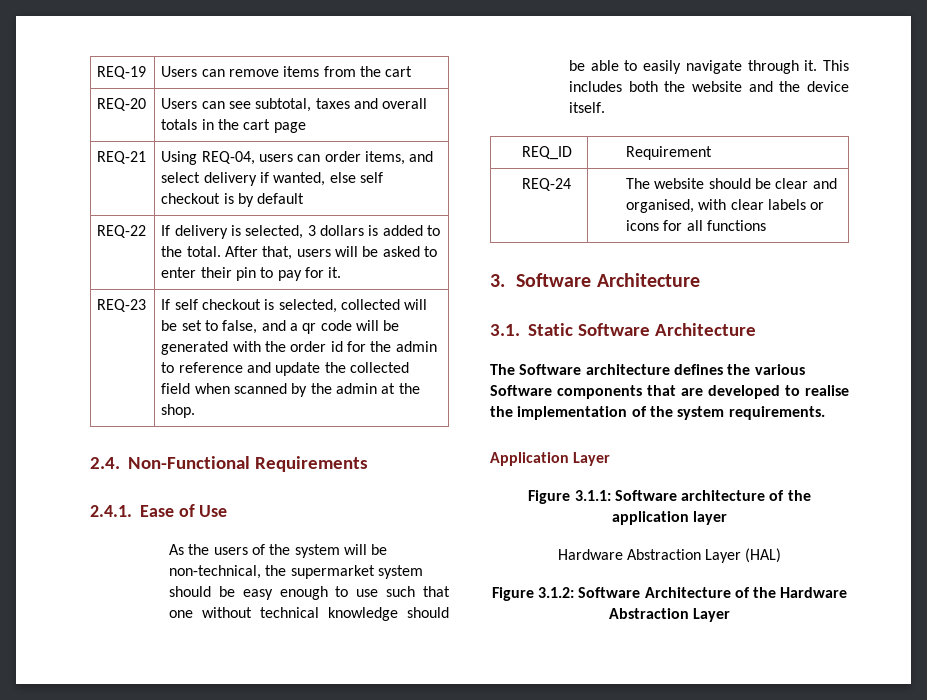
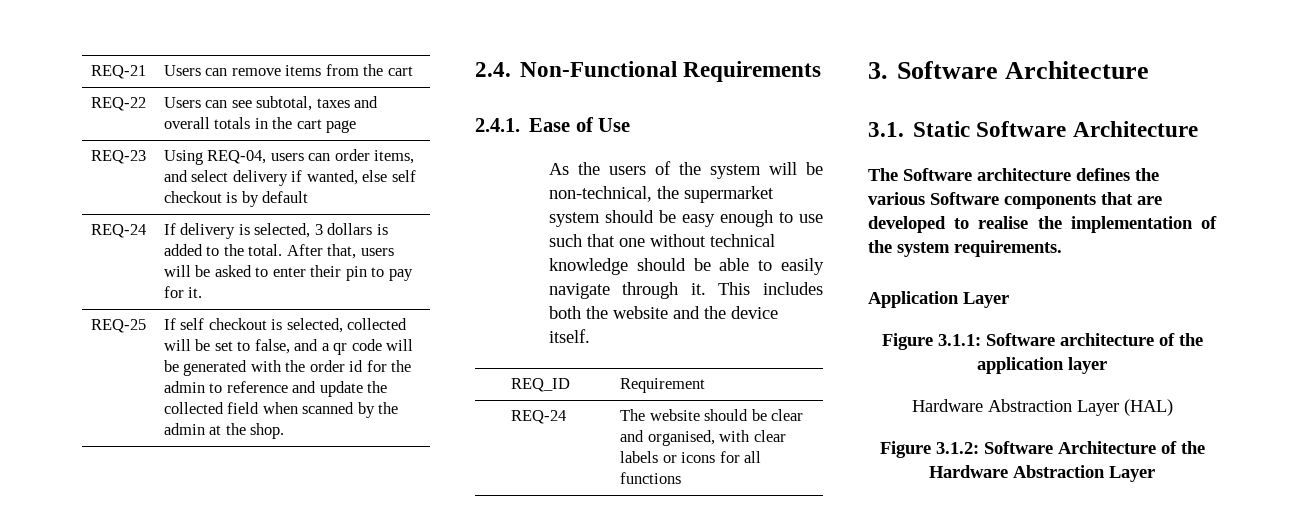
- REQ-19 | Users can remove items from the cart
+ REQ-21 | Users can remove items from the cart
- REQ-20 | Users can see subtotal, taxes and overall totals in the cart page
+ REQ-22 | Users can see subtotal, taxes and overall totals in the cart page
- REQ-21 | Using REQ-04, users can order items, and select delivery if wanted, else self checkout is by default
+ REQ-23 | Using REQ-04, users can order items, and select delivery if wanted, else self checkout is by default
- REQ-22 | If delivery is selected, 3 dollars is added to the total. After that, users will be asked to enter their pin to pay for it.
+ REQ-24 | If delivery is selected, 3 dollars is added to the total. After that, users will be asked to enter their pin to pay for it.
- REQ-23
+ REQ-25

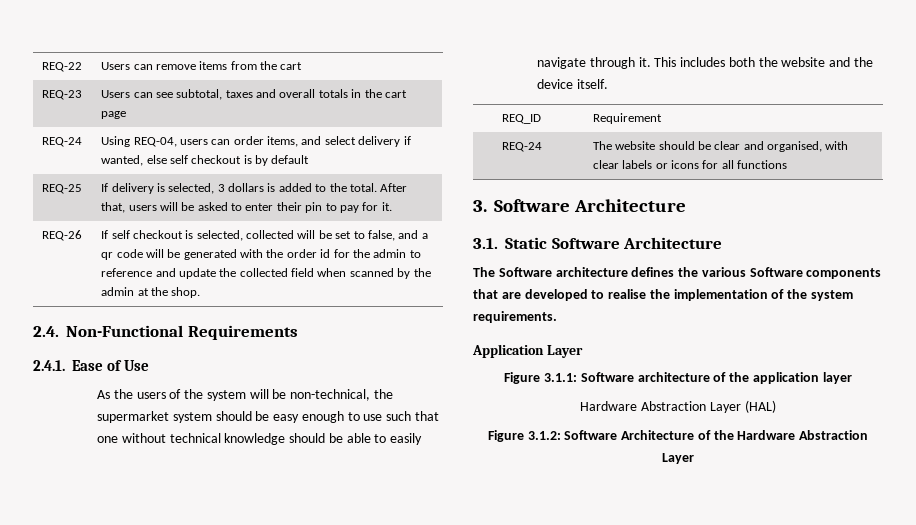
- REQ-21 | Users can remove items from the cart
+ REQ-22 | Users can remove items from the cart
- REQ-22 | Users can see subtotal, taxes and overall totals in the cart page
+ REQ-23 | Users can see subtotal, taxes and overall totals in the cart page
- REQ-23 | Using REQ-04, users can order items, and select delivery if wanted, else self checkout is by default
+ REQ-24 | Using REQ-04, users can order items, and select delivery if wanted, else self checkout is by default
- REQ-24 | If delivery is selected, 3 dollars is added to the total. After that, users will be asked to enter their pin to pay for it.
+ REQ-25 | If delivery is selected, 3 dollars is added to the total. After that, users will be asked to enter their pin to pay for it.
- REQ-25
+ REQ-26

